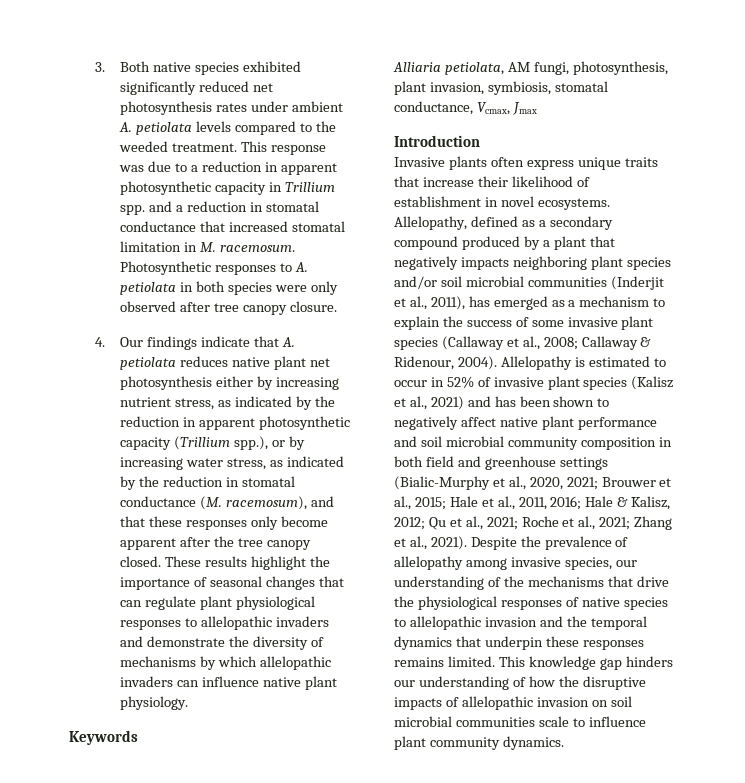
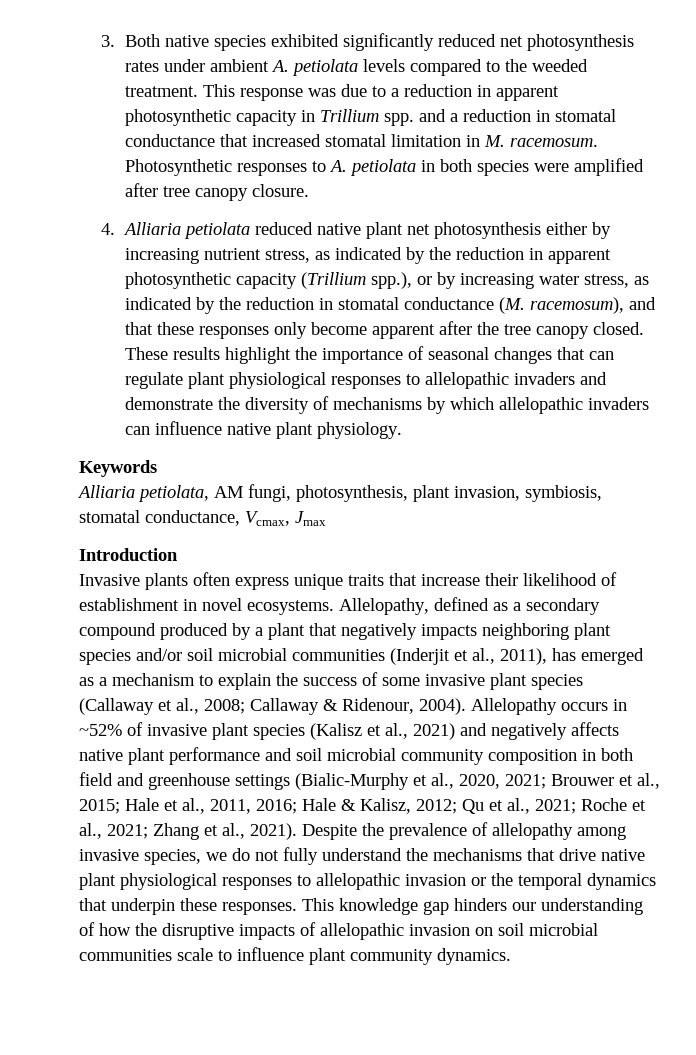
- Photosynthetic responses to A. petiolata in both species were only observed after tree canopy closure.
+ Photosynthetic responses to A. petiolata in both species were amplified after tree canopy closure.
- 4. Our findings indicate that A. petiolata reduces native plant net photosynthesis either by increasing nutrient stress, as indicated by the reduction in apparent photosynthetic capacity (Trillium spp.), or by increasing water stress, as indicated by the reduction in stomatal conductance (M. racemosum), and that these responses only become apparent after the tree canopy closed.
+ 4. Alliaria petiolata reduced native plant net photosynthesis either by increasing nutrient stress, as indicated by the reduction in apparent photosynthetic capacity (Trillium spp.), or by increasing water stress, as indicated by the reduction in stomatal conductance (M. racemosum), and that these responses only become apparent after the tree canopy closed.
- Allelopathy is estimated to occur in 52% of invasive plant species (Kalisz et al., 2021) and has been shown to negatively affect native plant performance and soil microbial community composition in both field and greenhouse settings (Bialic-Murphy et al., 2020, 2021; Brouwer et al., 2015; Hale et al., 2011, 2016; Hale & Kalisz, 2012; Qu et al., 2021; Roche et al., 2021; Zhang et al., 2021).
+ Allelopathy occurs in ~52% of invasive plant species (Kalisz et al., 2021) and negatively affects native plant performance and soil microbial community composition in both field and greenhouse settings (Bialic-Murphy et al., 2020, 2021; Brouwer et al., 2015; Hale et al., 2011, 2016; Hale & Kalisz, 2012; Qu et al., 2021; Roche et al., 2021; Zhang et al., 2021).
- Despite the prevalence of allelopathy among invasive species, our understanding of the mechanisms that drive the physiological responses of native species to allelopathic invasion and the temporal dynamics that underpin these responses remains limited.
+ Despite the prevalence of allelopathy among invasive species, we do not fully understand the mechanisms that drive native plant physiological responses to allelopathic invasion or the temporal dynamics that underpin these responses.

